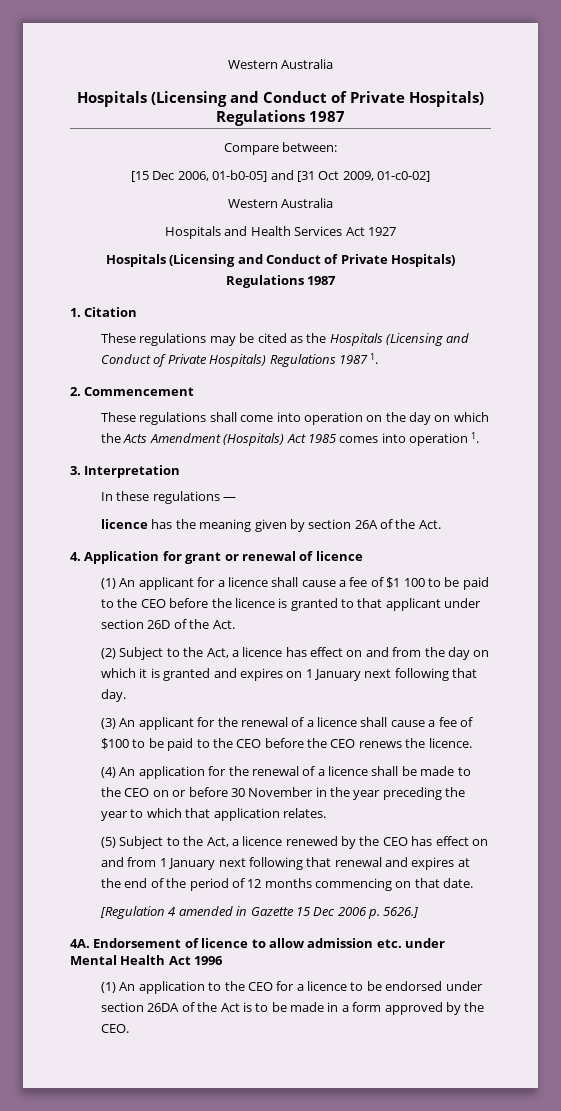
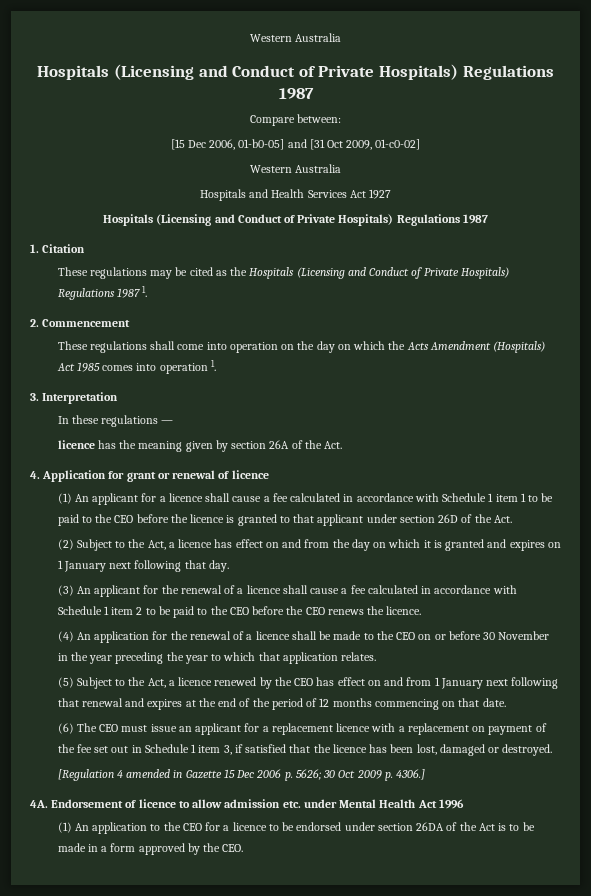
- (1) An applicant for a licence shall cause a fee of $1 100 to be paid to the CEO before the licence is granted to that applicant under section 26D of the Act.
+ (1) An applicant for a licence shall cause a fee calculated in accordance with Schedule 1 item 1 to be paid to the CEO before the licence is granted to that applicant under section 26D of the Act.
- (3) An applicant for the renewal of a licence shall cause a fee of $100 to be paid to the CEO before the CEO renews the licence.
+ (3) An applicant for the renewal of a licence shall cause a fee calculated in accordance with Schedule 1 item 2 to be paid to the CEO before the CEO renews the licence.
+ (6) The CEO must issue an applicant for a replacement licence with a replacement on payment of the fee set out in Schedule 1 item 3, if satisfied that the licence has been lost, damaged or destroyed.
- [Regulation 4 amended in Gazette 15 Dec 2006 p. 5626.]
+ [Regulation 4 amended in Gazette 15 Dec 2006 p. 5626; 30 Oct 2009 p. 4306.]

